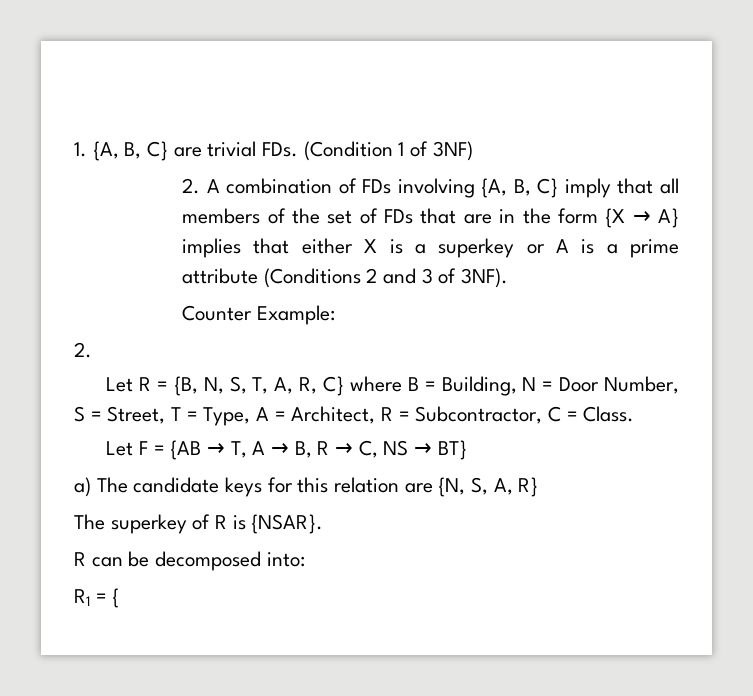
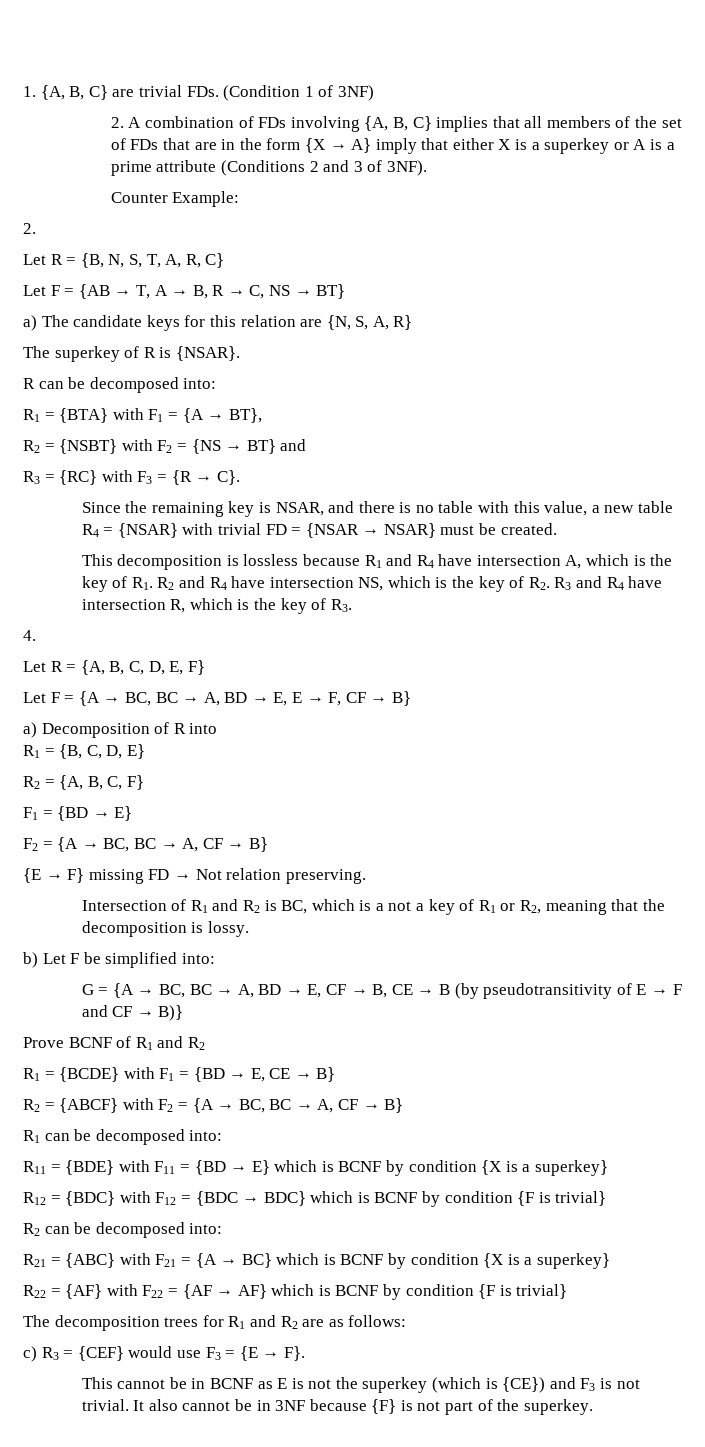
- 2. A combination of FDs involving {A, B, C} imply that all members of the set of FDs that are in the form {X → A} implies that either X is a superkey or A is a prime attribute (Conditions 2 and 3 of 3NF).
+ 2. A combination of FDs involving {A, B, C} implies that all members of the set of FDs that are in the form {X → A} imply that either X is a superkey or A is a prime attribute (Conditions 2 and 3 of 3NF).
- Let R = {B, N, S, T, A, R, C} where B = Building, N = Door Number, S = Street, T = Type, A = Architect, R = Subcontractor, C = Class.
+ Let R = {B, N, S, T, A, R, C}
- R1 = {
+ R1 = {BTA} with F1 = {A → BT},
+ R2 = {NSBT} with F2 = {NS → BT} and
+ R3 = {RC} with F3 = {R → C}.
+ Since the remaining key is NSAR, and there is no table with this value, a new table R4 = {NSAR} with trivial FD = {NSAR → NSAR} must be created.
+ This decomposition is lossless because R1 and R4 have intersection A, which is the key of R1. R2 and R4 have intersection NS, which is the key of R2. R3 and R4 have intersection R, which is the key of R3.
+ 4.
+ Let R = {A, B, C, D, E, F}
+ Let F = {A → BC, BC → A, BD → E, E → F, CF → B}
+ a) Decomposition of R into
+ R1 = {B, C, D, E}
+ R2 = {A, B, C, F}
+ F1 = {BD → E}
+ F2 = {A → BC, BC → A, CF → B}
+ {E → F} missing FD → Not relation preserving.
+ Intersection of R1 and R2 is BC, which is a not a key of R1 or R2, meaning that the decomposition is lossy.
+ b) Let F be simplified into:
+ G = {A → BC, BC → A, BD → E, CF → B, CE → B (by pseudotransitivity of E → F and CF → B)}
+ Prove BCNF of R1 and R2
+ R1 = {BCDE} with F1 = {BD → E, CE → B}
+ R2 = {ABCF} with F2 = {A → BC, BC → A, CF → B}
+ R1 can be decomposed into:
+ R11 = {BDE} with F11 = {BD → E} which is BCNF by condition {X is a superkey}
+ R12 = {BDC} with F12 = {BDC → BDC} which is BCNF by condition {F is trivial}
+ R2 can be decomposed into:
+ R21 = {ABC} with F21 = {A → BC} which is BCNF by condition {X is a superkey}
+ R22 = {AF} with F22 = {AF → AF} which is BCNF by condition {F is trivial}
+ The decomposition trees for R1 and R2 are as follows:
+ c) R3 = {CEF} would use F3 = {E → F}.
+ This cannot be in BCNF as E is not the superkey (which is {CE}) and F3 is not trivial. It also cannot be in 3NF because {F} is not part of the superkey.

